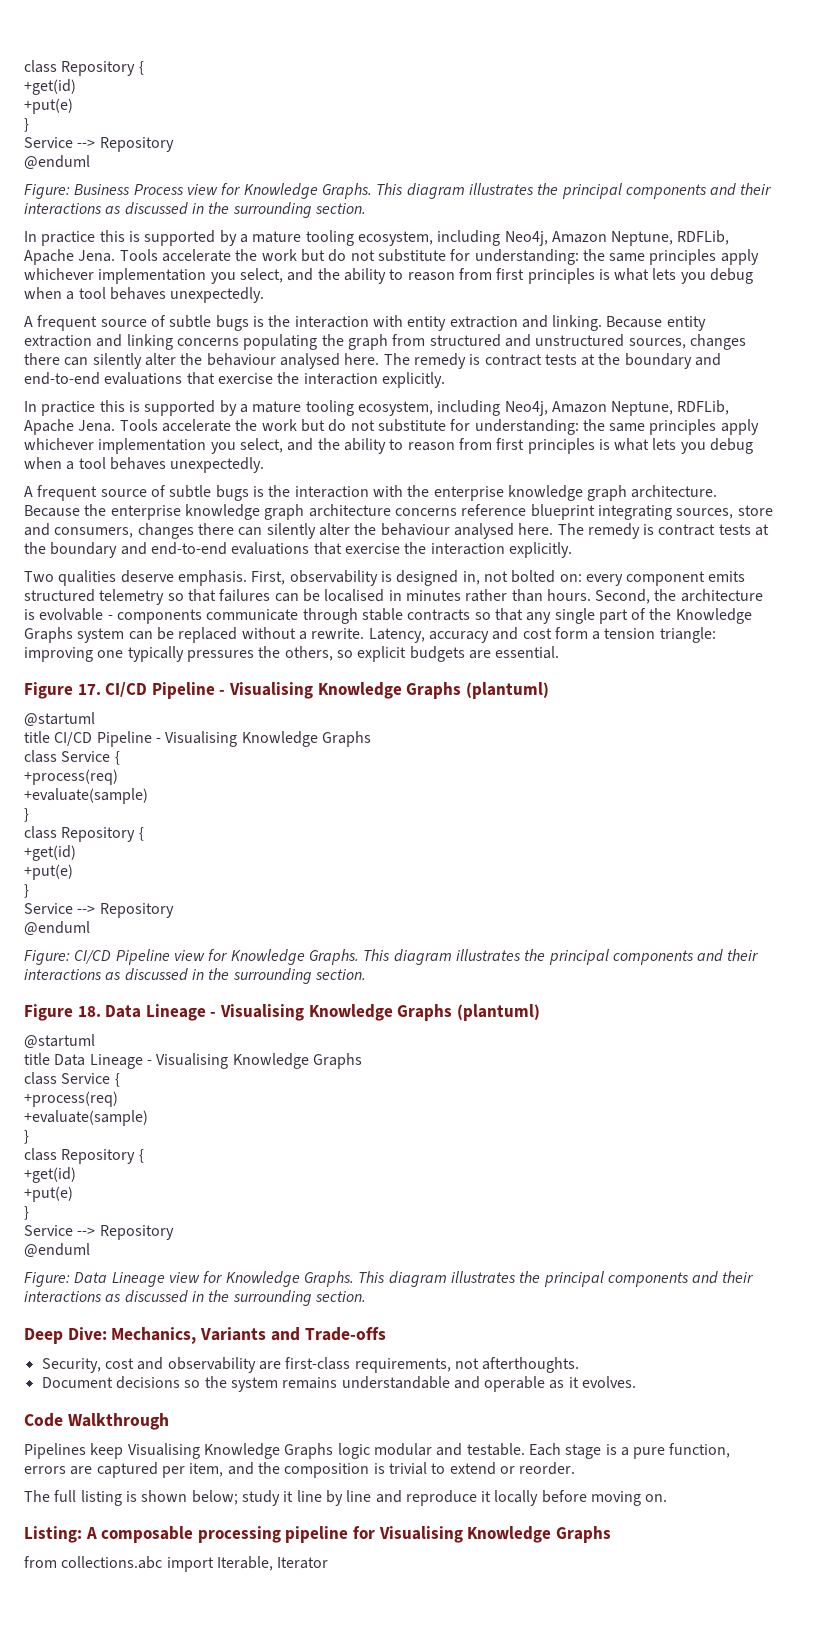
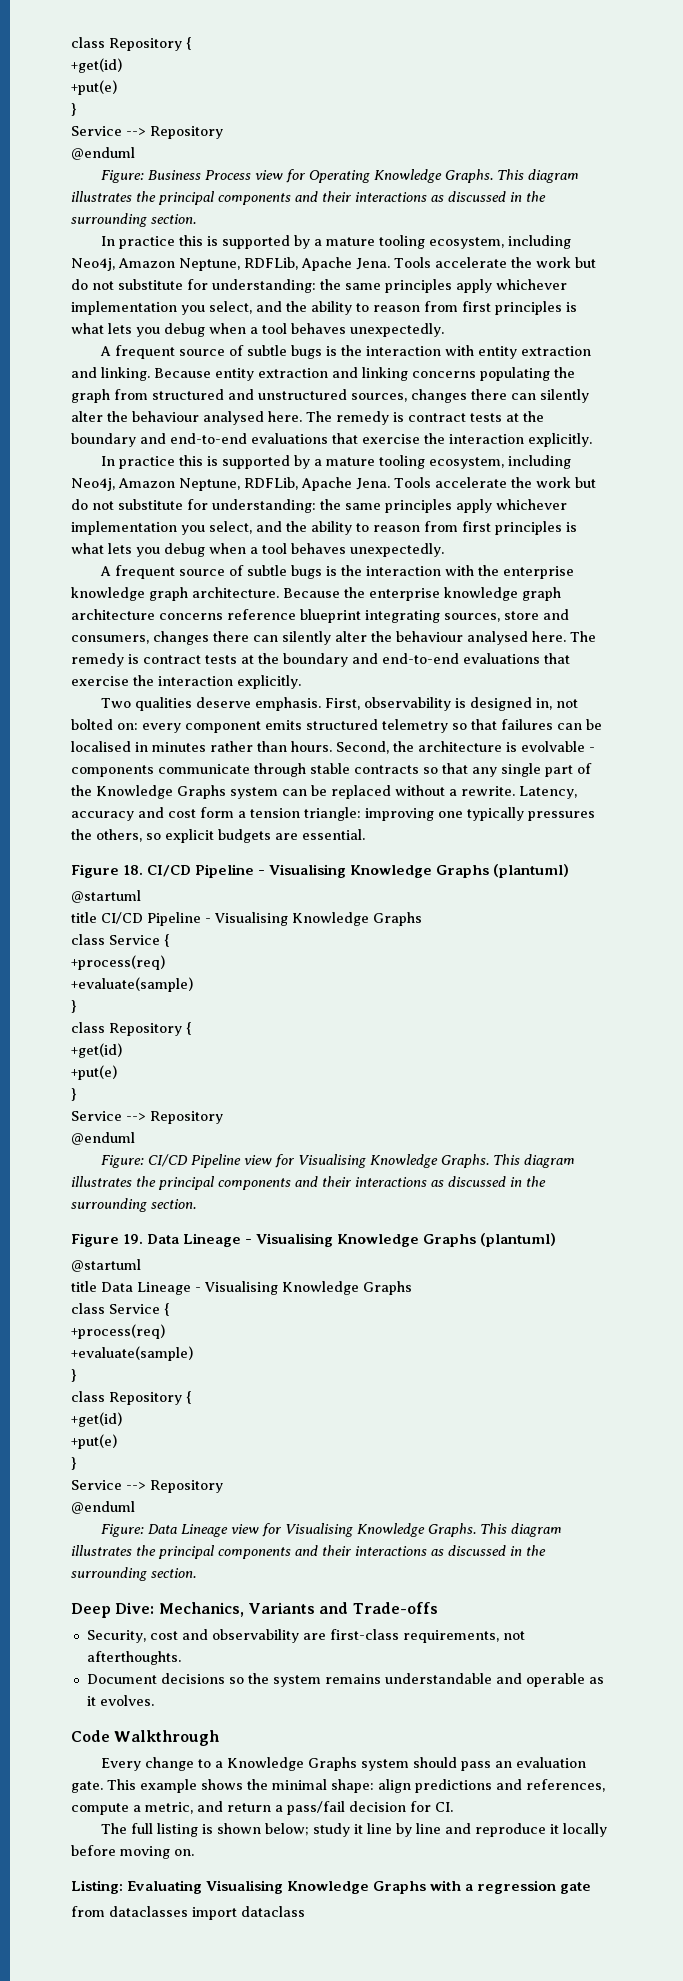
- Figure: Business Process view for Knowledge Graphs.
+ Figure: Business Process view for Operating Knowledge Graphs.
- Figure 17. CI/CD Pipeline - Visualising Knowledge Graphs (plantuml)
+ Figure 18. CI/CD Pipeline - Visualising Knowledge Graphs (plantuml)
- Figure: CI/CD Pipeline view for Knowledge Graphs.
+ Figure: CI/CD Pipeline view for Visualising Knowledge Graphs.
- Figure 18. Data Lineage - Visualising Knowledge Graphs (plantuml)
+ Figure 19. Data Lineage - Visualising Knowledge Graphs (plantuml)
- Figure: Data Lineage view for Knowledge Graphs.
+ Figure: Data Lineage view for Visualising Knowledge Graphs.
- Pipelines keep Visualising Knowledge Graphs logic modular and testable. Each stage is a pure function, errors are captured per item, and the composition is trivial to extend or reorder.
+ Every change to a Knowledge Graphs system should pass an evaluation gate. This example shows the minimal shape: align predictions and references, compute a metric, and return a pass/fail decision for CI.
- Listing: A composable processing pipeline for Visualising Knowledge Graphs
- from collections.abc import Iterable, Iterator
+ Listing: Evaluating Visualising Knowledge Graphs with a regression gate
+ from dataclasses import dataclass

